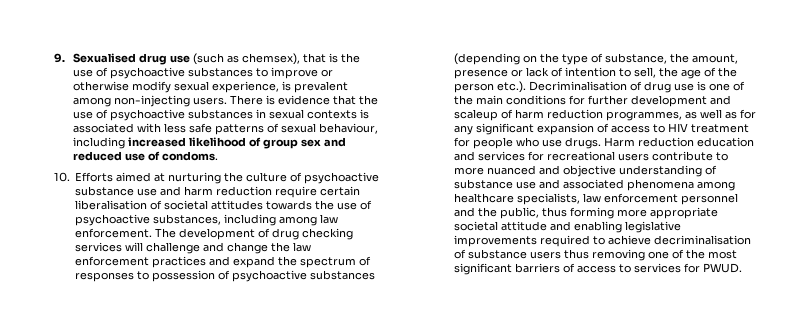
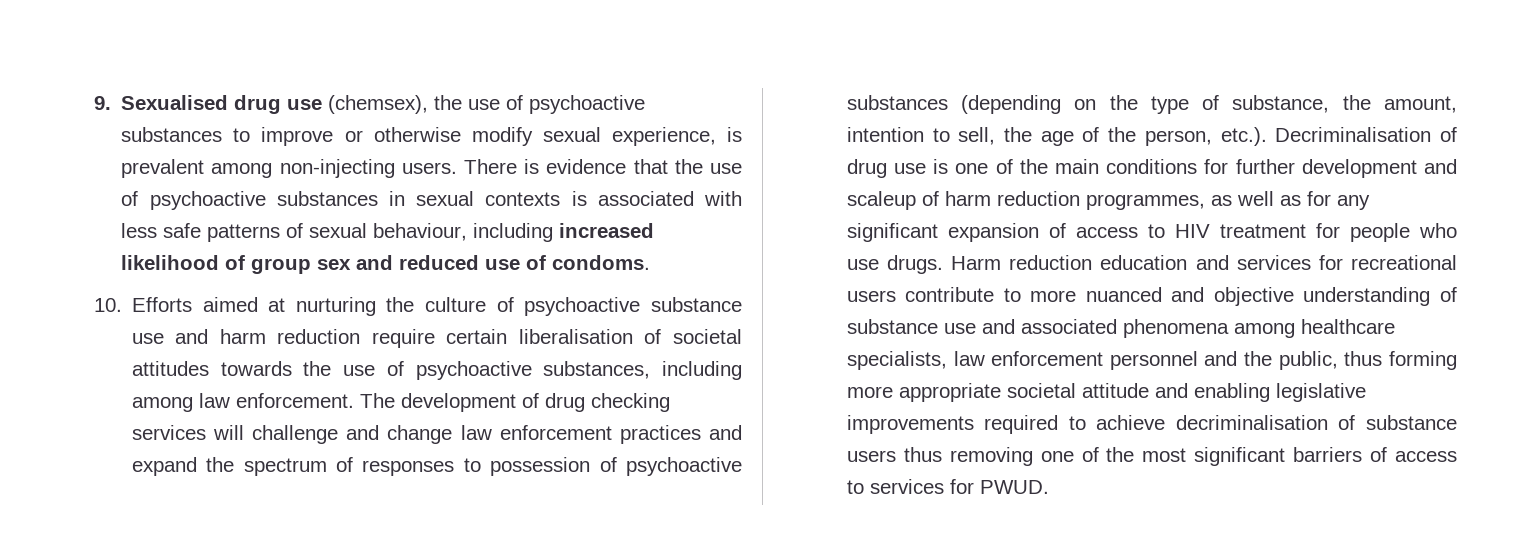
- 9. Sexualised drug use (such as chemsex), that is the use of psychoactive substances to improve or otherwise modify sexual experience, is prevalent among non-injecting users.
+ 9. Sexualised drug use (chemsex), the use of psychoactive substances to improve or otherwise modify sexual experience, is prevalent among non-injecting users.
- The development of drug checking services will challenge and change the law enforcement practices and expand the spectrum of responses to possession of psychoactive substances (depending on the type of substance, the amount, presence or lack of intention to sell, the age of the person etc.). Decriminalisation of drug use is one of the main conditions for further development and scaleup of harm reduction programmes, as well as for any significant expansion of access to HIV treatment for people who use drugs.
+ The development of drug checking services will challenge and change law enforcement practices and expand the spectrum of responses to possession of psychoactive substances (depending on the type of substance, the amount, intention to sell, the age of the person, etc.). Decriminalisation of drug use is one of the main conditions for further development and scaleup of harm reduction programmes, as well as for any significant expansion of access to HIV treatment for people who use drugs.

